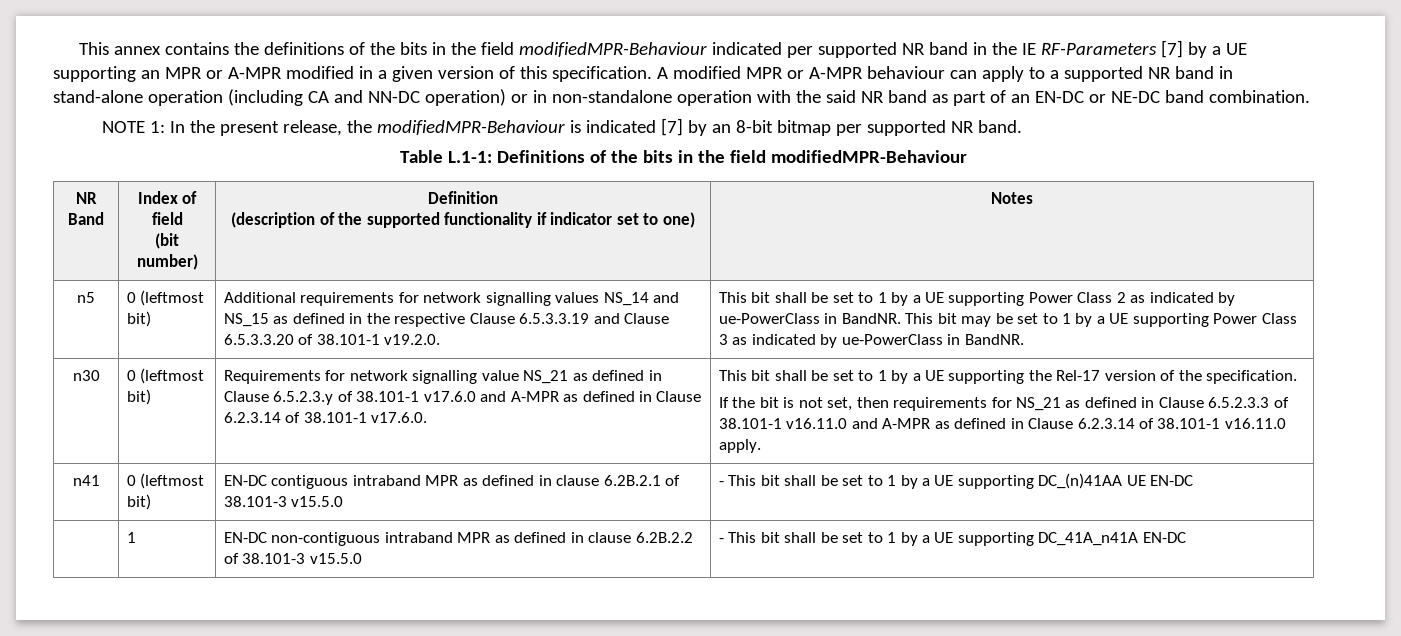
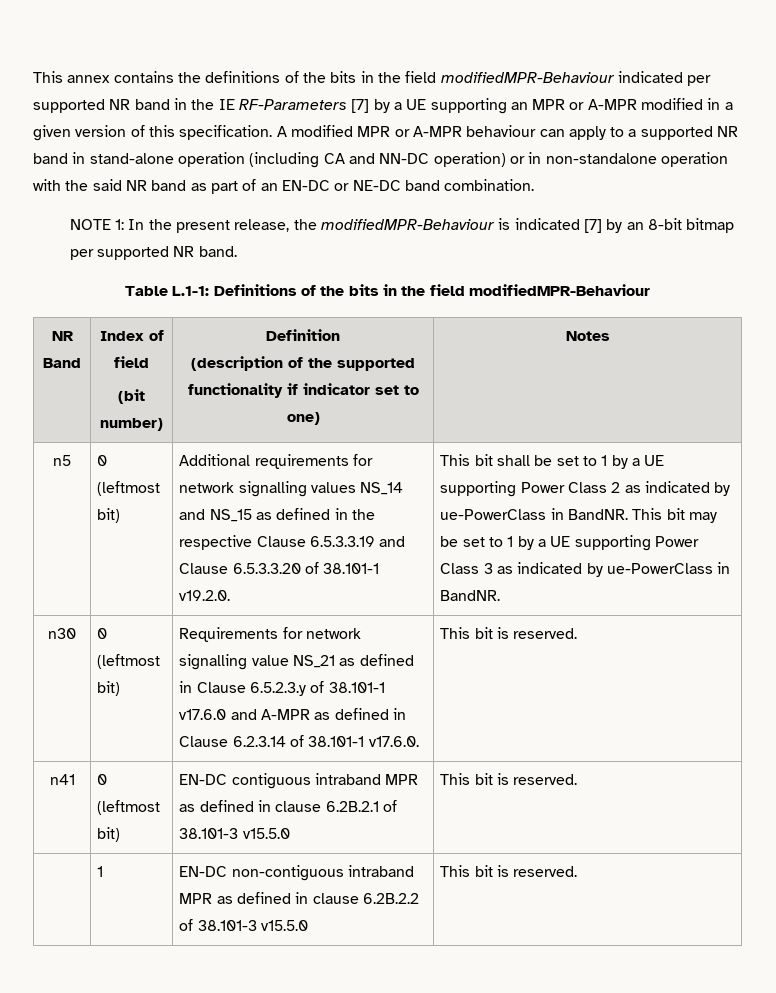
- Requirements for network signalling value NS_21 as defined in Clause 6.5.2.3.y of 38.101-1 v17.6.0 and A-MPR as defined in Clause 6.2.3.14 of 38.101-1 v17.6.0. | This bit shall be set to 1 by a UE supporting the Rel-17 version of the specification.
- If the bit is not set, then requirements for NS_21 as defined in Clause 6.5.2.3.3 of 38.101-1 v16.11.0 and A-MPR as defined in Clause 6.2.3.14 of 38.101-1 v16.11.0 apply.
+ Requirements for network signalling value NS_21 as defined in Clause 6.5.2.3.y of 38.101-1 v17.6.0 and A-MPR as defined in Clause 6.2.3.14 of 38.101-1 v17.6.0. | This bit is reserved.
- n41 | 0 (leftmost bit) | EN-DC contiguous intraband MPR as defined in clause 6.2B.2.1 of 38.101-3 v15.5.0 | - This bit shall be set to 1 by a UE supporting DC_(n)41AA UE EN-DC
+ n41 | 0 (leftmost bit) | EN-DC contiguous intraband MPR as defined in clause 6.2B.2.1 of 38.101-3 v15.5.0 | This bit is reserved.
- | 1 | EN-DC non-contiguous intraband MPR as defined in clause 6.2B.2.2 of 38.101-3 v15.5.0 | - This bit shall be set to 1 by a UE supporting DC_41A_n41A EN-DC
+ | 1 | EN-DC non-contiguous intraband MPR as defined in clause 6.2B.2.2 of 38.101-3 v15.5.0 | This bit is reserved.

